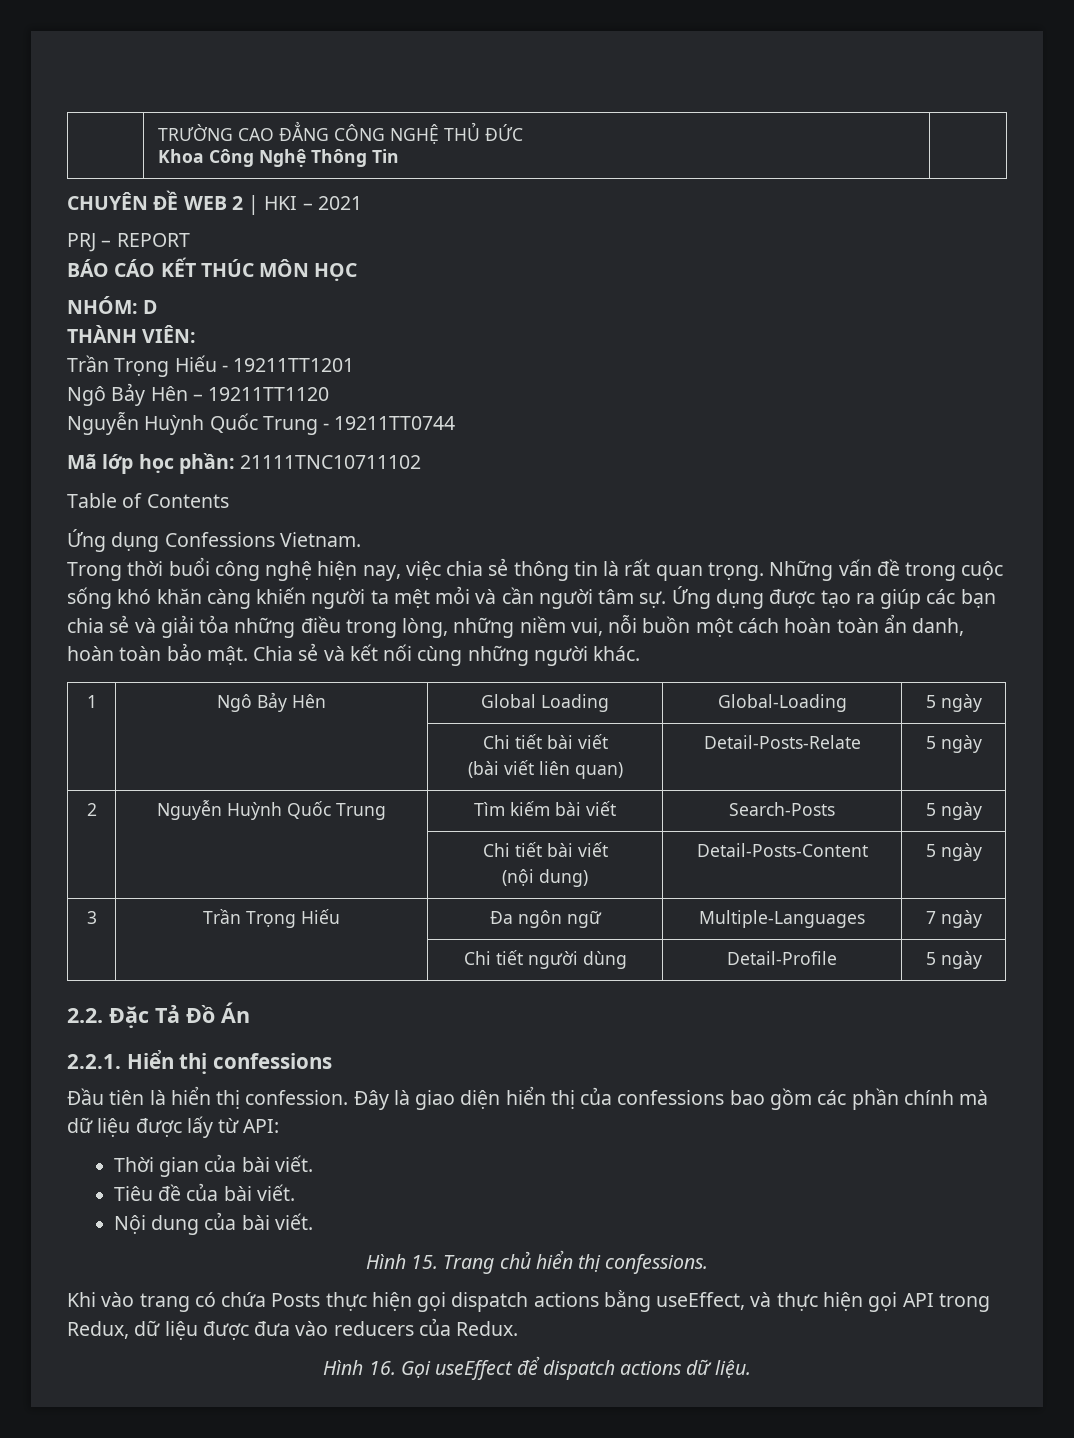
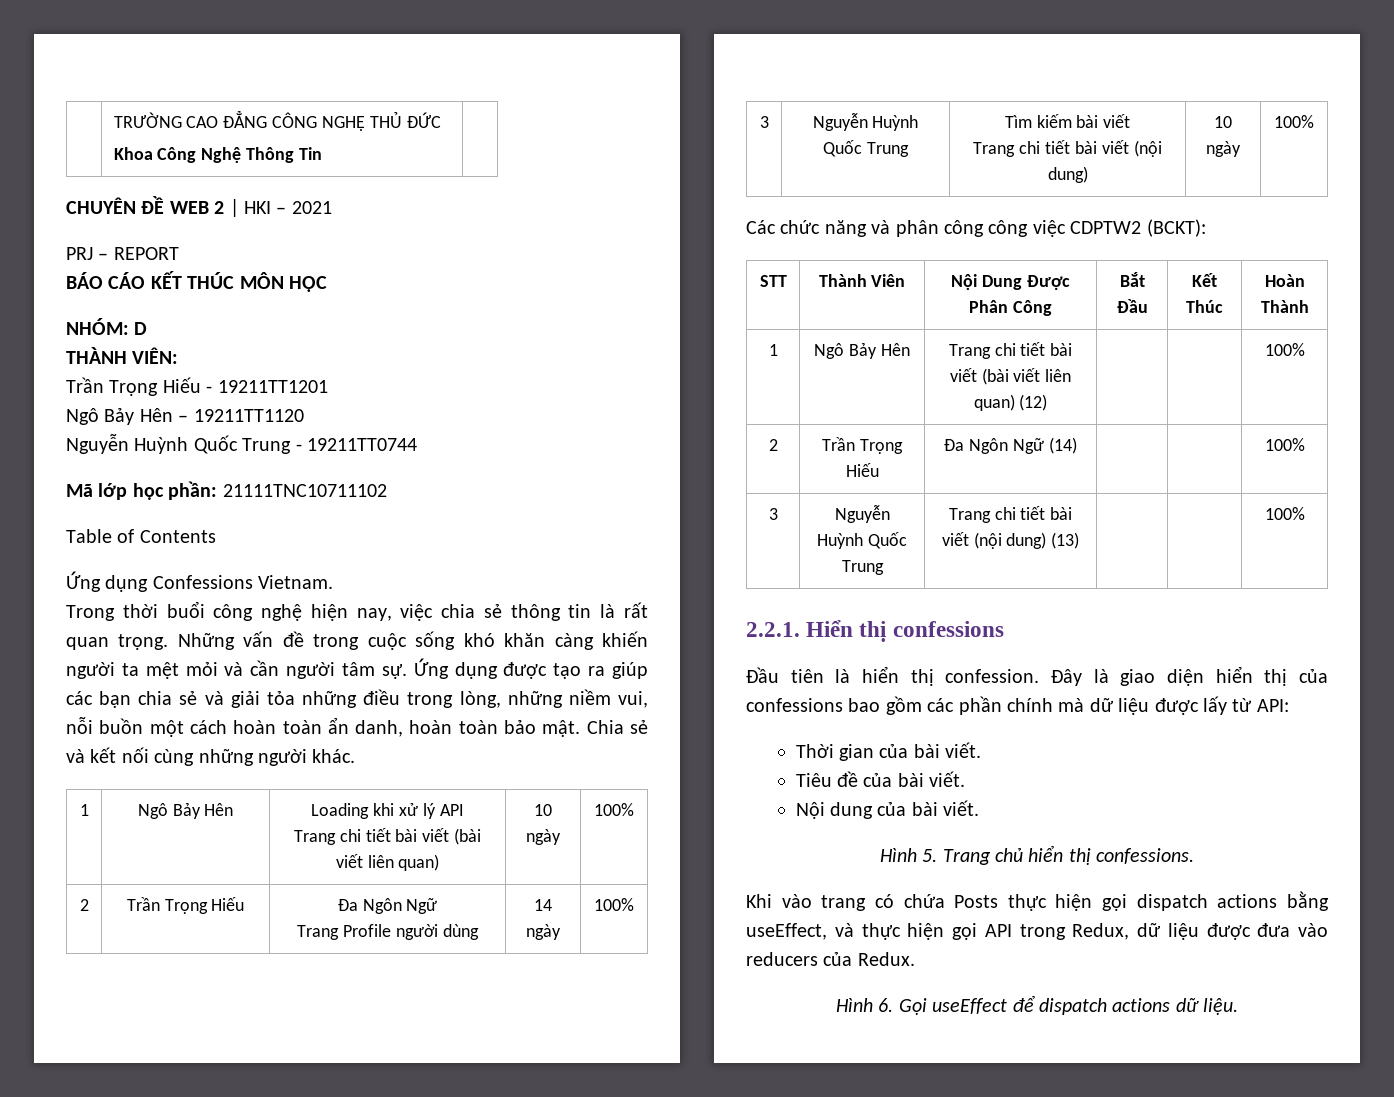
- 1 | Ngô Bảy Hên | Global Loading | Global-Loading | 5 ngày
- | | Chi tiết bài viết
- (bài viết liên quan) | Detail-Posts-Relate | 5 ngày
- 2 | Nguyễn Huỳnh Quốc Trung | Tìm kiếm bài viết | Search-Posts | 5 ngày
- | | Chi tiết bài viết
- (nội dung) | Detail-Posts-Content | 5 ngày
- 3 | Trần Trọng Hiếu | Đa ngôn ngữ | Multiple-Languages | 7 ngày
- | | Chi tiết người dùng | Detail-Profile | 5 ngày
- 2.2. Đặc Tả Đồ Án
+ 1 | Ngô Bảy Hên | Loading khi xử lý API
+ Trang chi tiết bài viết (bài viết liên quan) | 10 ngày | 100%
+ 2 | Trần Trọng Hiếu | Đa Ngôn Ngữ
+ Trang Profile người dùng | 14 ngày | 100%
+ 3 | Nguyễn Huỳnh Quốc Trung | Tìm kiếm bài viết
+ Trang chi tiết bài viết (nội dung) | 10 ngày | 100%
+ Các chức năng và phân công công việc CDPTW2 (BCKT):
+ STT | Thành Viên | Nội Dung Được Phân Công | Bắt Đầu | Kết Thúc | Hoàn Thành
+ 1 | Ngô Bảy Hên | Trang chi tiết bài viết (bài viết liên quan) (12) | | | 100%
+ 2 | Trần Trọng Hiếu | Đa Ngôn Ngữ (14) | | | 100%
+ 3 | Nguyễn Huỳnh Quốc Trung | Trang chi tiết bài viết (nội dung) (13) | | | 100%
- Hình 15. Trang chủ hiển thị confessions.
+ Hình 5. Trang chủ hiển thị confessions.
- Hình 16. Gọi useEffect để dispatch actions dữ liệu.
+ Hình 6. Gọi useEffect để dispatch actions dữ liệu.

